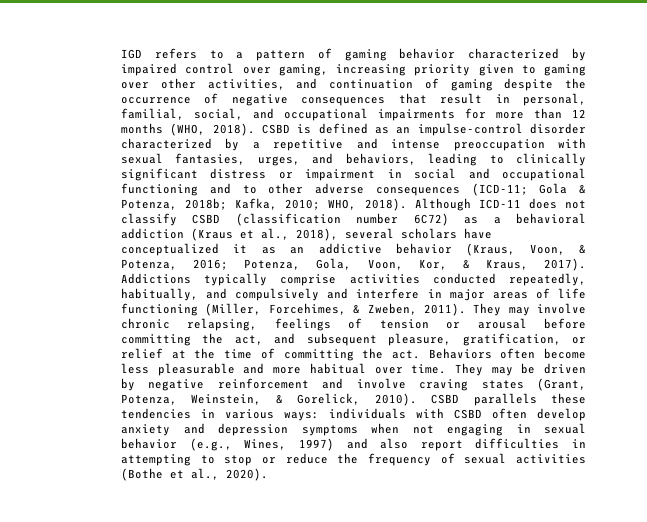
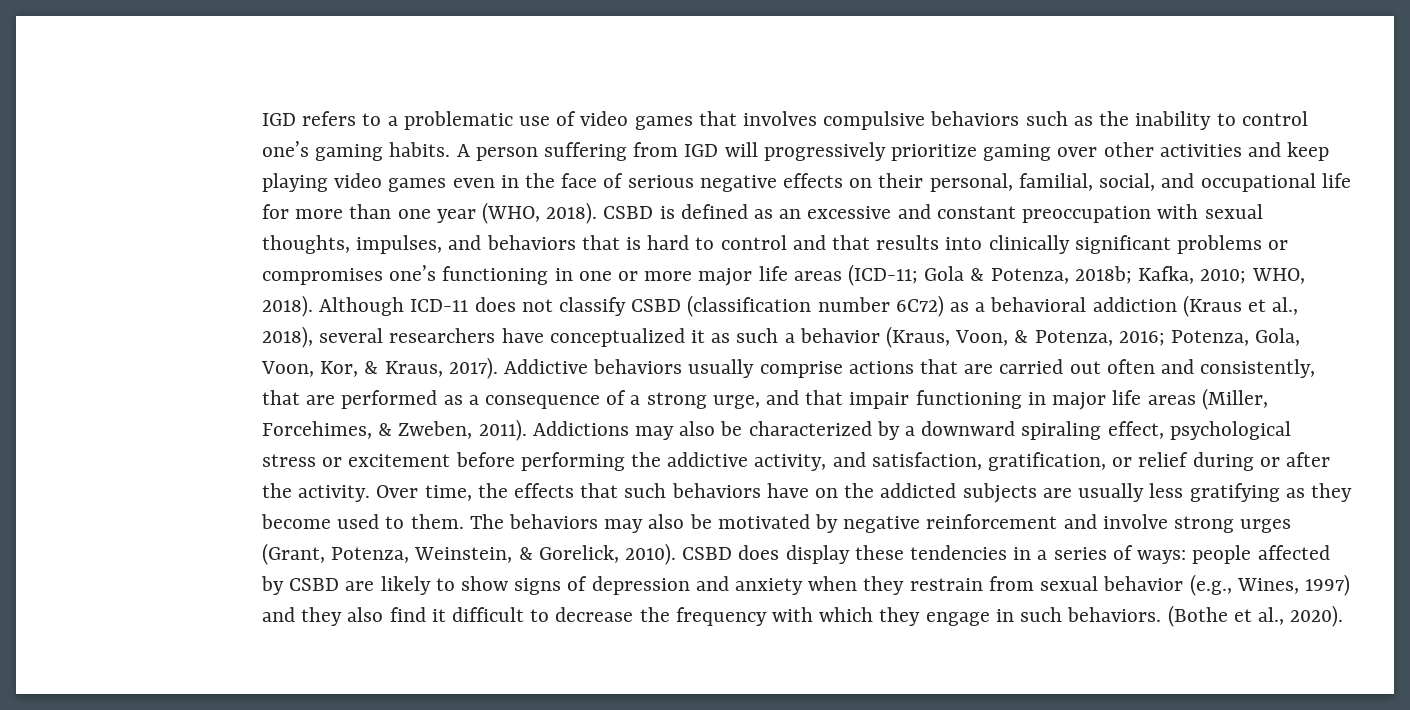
- IGD refers to a pattern of gaming behavior characterized by impaired control over gaming, increasing priority given to gaming over other activities, and continuation of gaming despite the occurrence of negative consequences that result in personal, familial, social, and occupational impairments for more than 12 months (WHO, 2018).
+ IGD refers to a problematic use of video games that involves compulsive behaviors such as the inability to control one’s gaming habits. A person suffering from IGD will progressively prioritize gaming over other activities and keep playing video games even in the face of serious negative effects on their personal, familial, social, and occupational life for more than one year (WHO, 2018).
- CSBD is defined as an impulse-control disorder characterized by a repetitive and intense preoccupation with sexual fantasies, urges, and behaviors, leading to clinically significant distress or impairment in social and occupational functioning and to other adverse consequences (ICD-11; Gola & Potenza, 2018b; Kafka, 2010; WHO, 2018).
+ CSBD is defined as an excessive and constant preoccupation with sexual thoughts, impulses, and behaviors that is hard to control and that results into clinically significant problems or compromises one’s functioning in one or more major life areas (ICD-11; Gola & Potenza, 2018b; Kafka, 2010; WHO, 2018).
- Although ICD-11 does not classify CSBD (classification number 6C72) as a behavioral addiction (Kraus et al., 2018), several scholars have conceptualized it as an addictive behavior (Kraus, Voon, & Potenza, 2016; Potenza, Gola, Voon, Kor, & Kraus, 2017).
+ Although ICD-11 does not classify CSBD (classification number 6C72) as a behavioral addiction (Kraus et al., 2018), several researchers have conceptualized it as such a behavior (Kraus, Voon, & Potenza, 2016; Potenza, Gola, Voon, Kor, & Kraus, 2017).
- Addictions typically comprise activities conducted repeatedly, habitually, and compulsively and interfere in major areas of life functioning (Miller, Forcehimes, & Zweben, 2011).
+ Addictive behaviors usually comprise actions that are carried out often and consistently, that are performed as a consequence of a strong urge, and that impair functioning in major life areas (Miller, Forcehimes, & Zweben, 2011).
- They may involve chronic relapsing, feelings of tension or arousal before committing the act, and subsequent pleasure, gratification, or relief at the time of committing the act. Behaviors often become less pleasurable and more habitual over time. They may be driven by negative reinforcement and involve craving states (Grant, Potenza, Weinstein, & Gorelick, 2010).
+ Addictions may also be characterized by a downward spiraling effect, psychological stress or excitement before performing the addictive activity, and satisfaction, gratification, or relief during or after the activity. Over time, the effects that such behaviors have on the addicted subjects are usually less gratifying as they become used to them. The behaviors may also be motivated by negative reinforcement and involve strong urges (Grant, Potenza, Weinstein, & Gorelick, 2010).
- CSBD parallels these tendencies in various ways: individuals with CSBD often develop anxiety and depression symptoms when not engaging in sexual behavior (e.g., Wines, 1997) and also report difficulties in attempting to stop or reduce the frequency of sexual activities (Bothe et al., 2020).
+ CSBD does display these tendencies in a series of ways: people affected by CSBD are likely to show signs of depression and anxiety when they restrain from sexual behavior (e.g., Wines, 1997) and they also find it difficult to decrease the frequency with which they engage in such behaviors. (Bothe et al., 2020).

